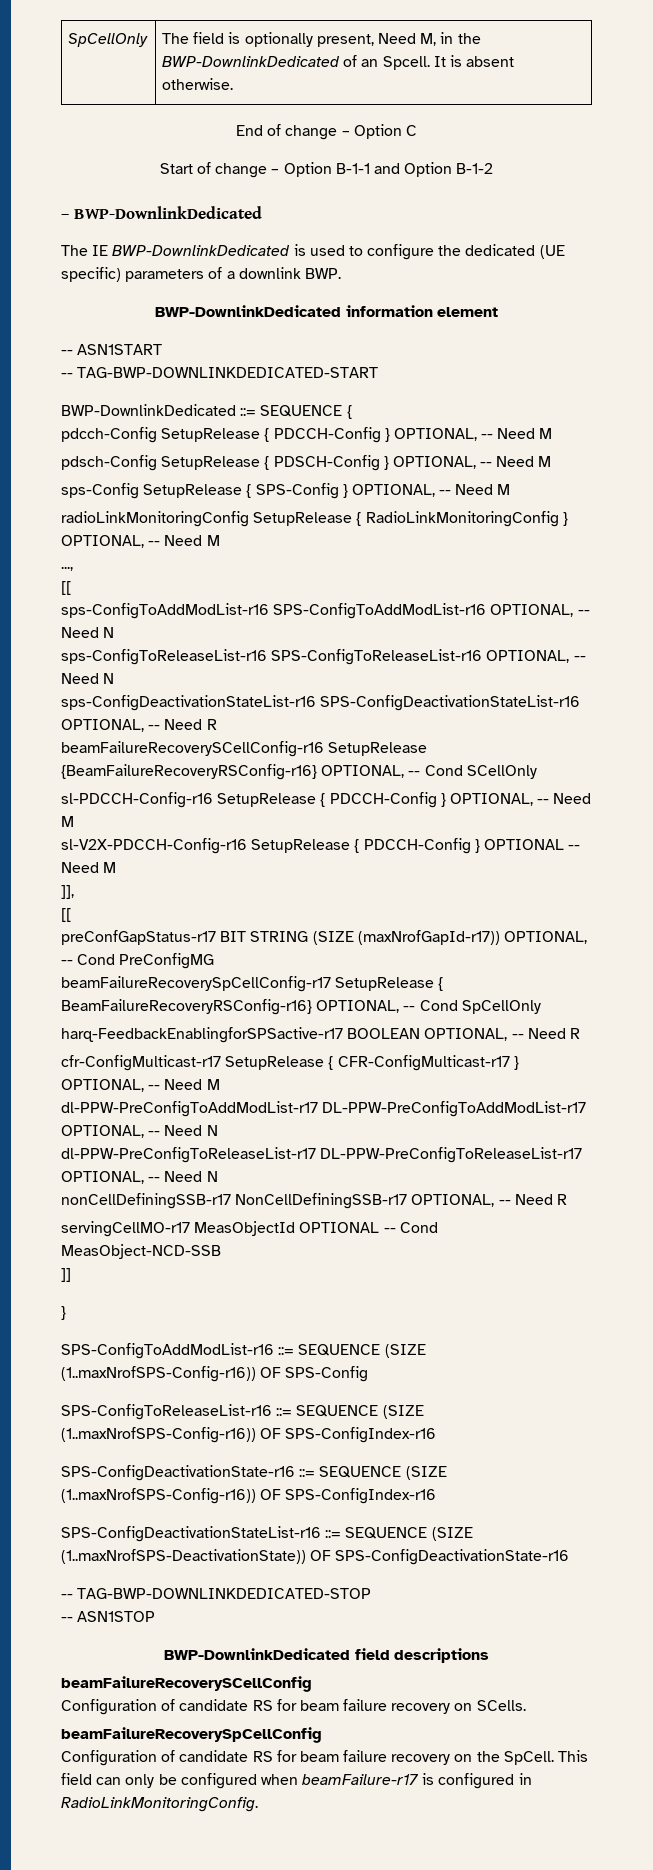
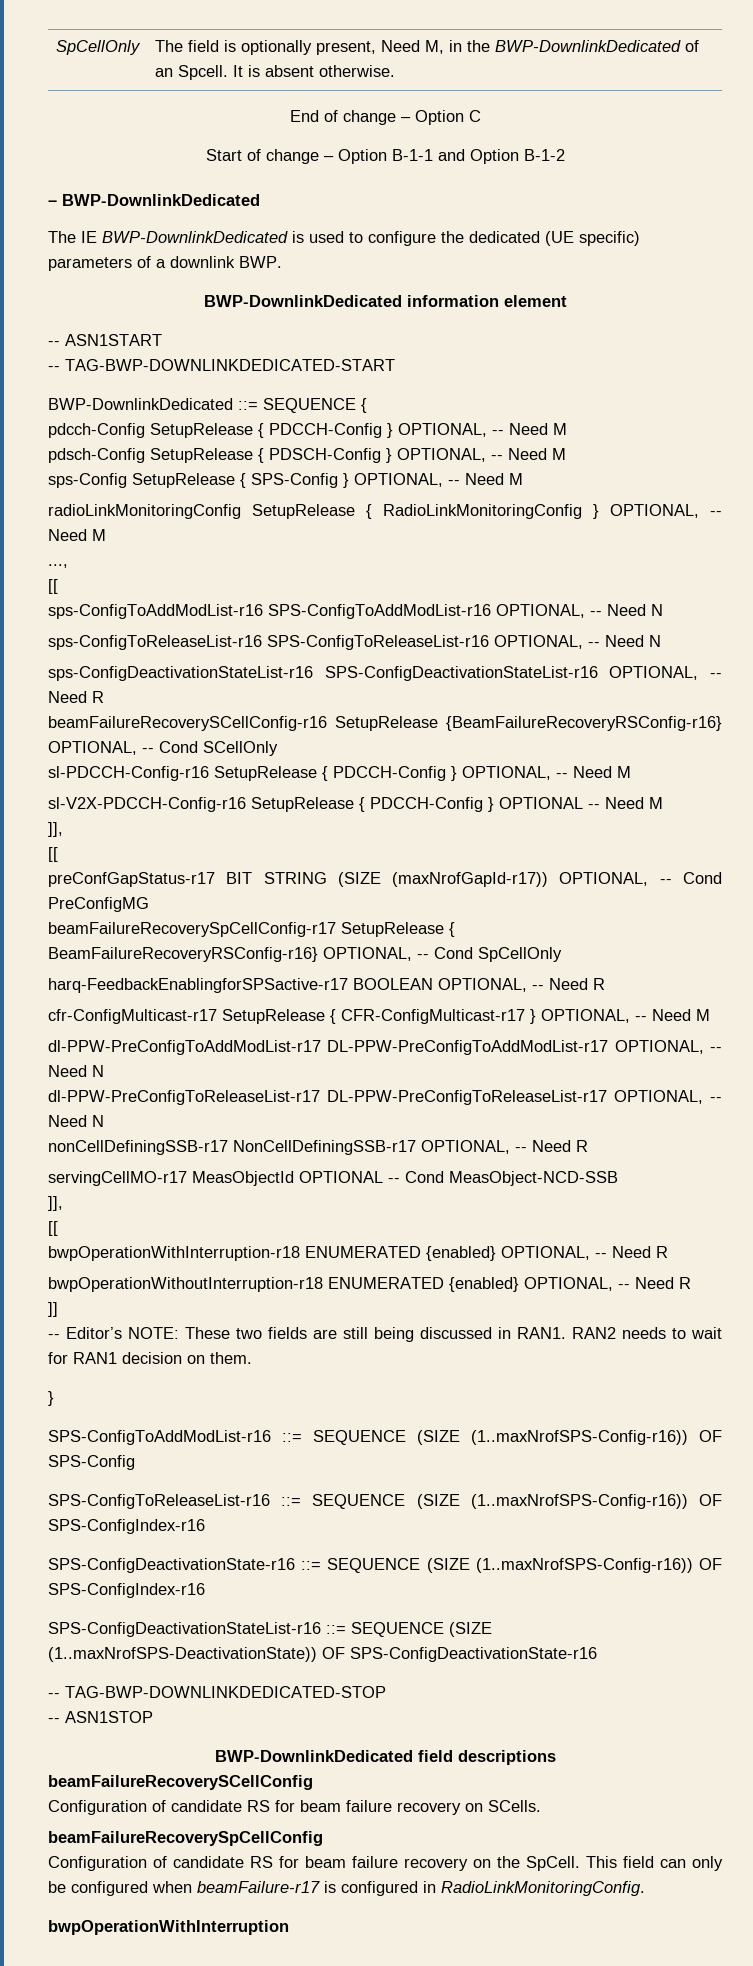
  servingCellMO-r17 MeasObjectId OPTIONAL -- Cond MeasObject-NCD-SSB
+ ]],
+ [[
+ bwpOperationWithInterruption-r18 ENUMERATED {enabled} OPTIONAL, -- Need R
+ bwpOperationWithoutInterruption-r18 ENUMERATED {enabled} OPTIONAL, -- Need R
  ]]
+ -- Editor’s NOTE: These two fields are still being discussed in RAN1. RAN2 needs to wait for RAN1 decision on them.
+ bwpOperationWithInterruption

